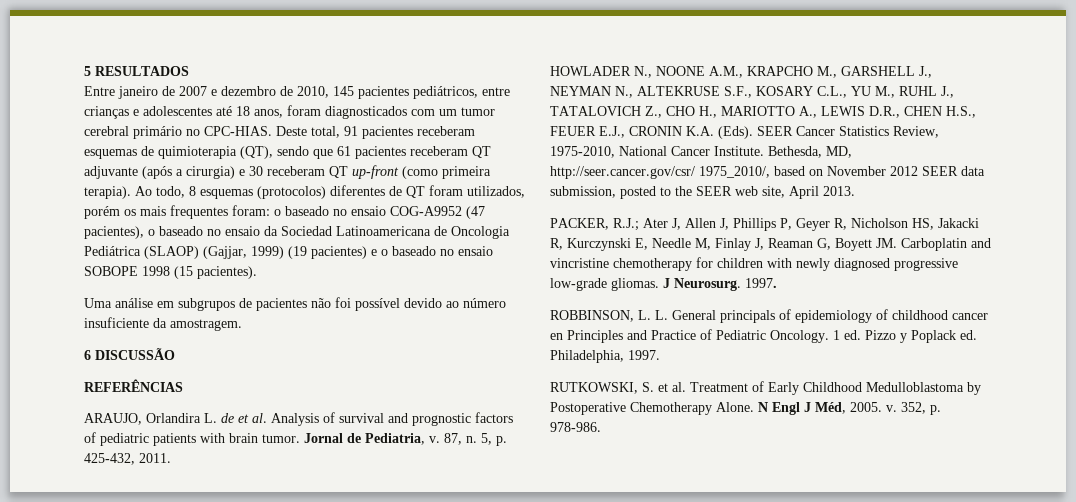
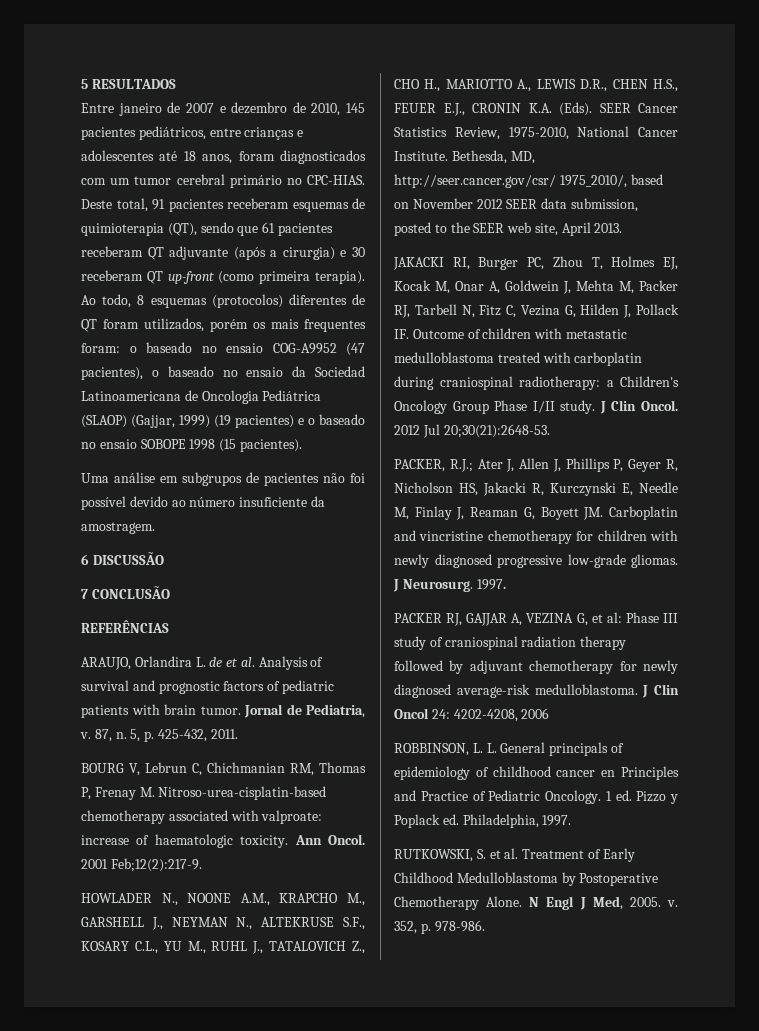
+ 7 CONCLUSÃO
+ BOURG V, Lebrun C, Chichmanian RM, Thomas P, Frenay M. Nitroso-urea-cisplatin-based chemotherapy associated with valproate: increase of haematologic toxicity. Ann Oncol. 2001 Feb;12(2):217-9.
+ JAKACKI RI, Burger PC, Zhou T, Holmes EJ, Kocak M, Onar A, Goldwein J, Mehta M, Packer RJ, Tarbell N, Fitz C, Vezina G, Hilden J, Pollack IF. Outcome of children with metastatic medulloblastoma treated with carboplatin during craniospinal radiotherapy: a Children's Oncology Group Phase I/II study. J Clin Oncol. 2012 Jul 20;30(21):2648-53.
+ PACKER RJ, GAJJAR A, VEZINA G, et al: Phase III study of craniospinal radiation therapy followed by adjuvant chemotherapy for newly diagnosed average-risk medulloblastoma. J Clin Oncol 24: 4202-4208, 2006
- N Engl J Méd, 2005. v.
+ N Engl J Med, 2005. v.

